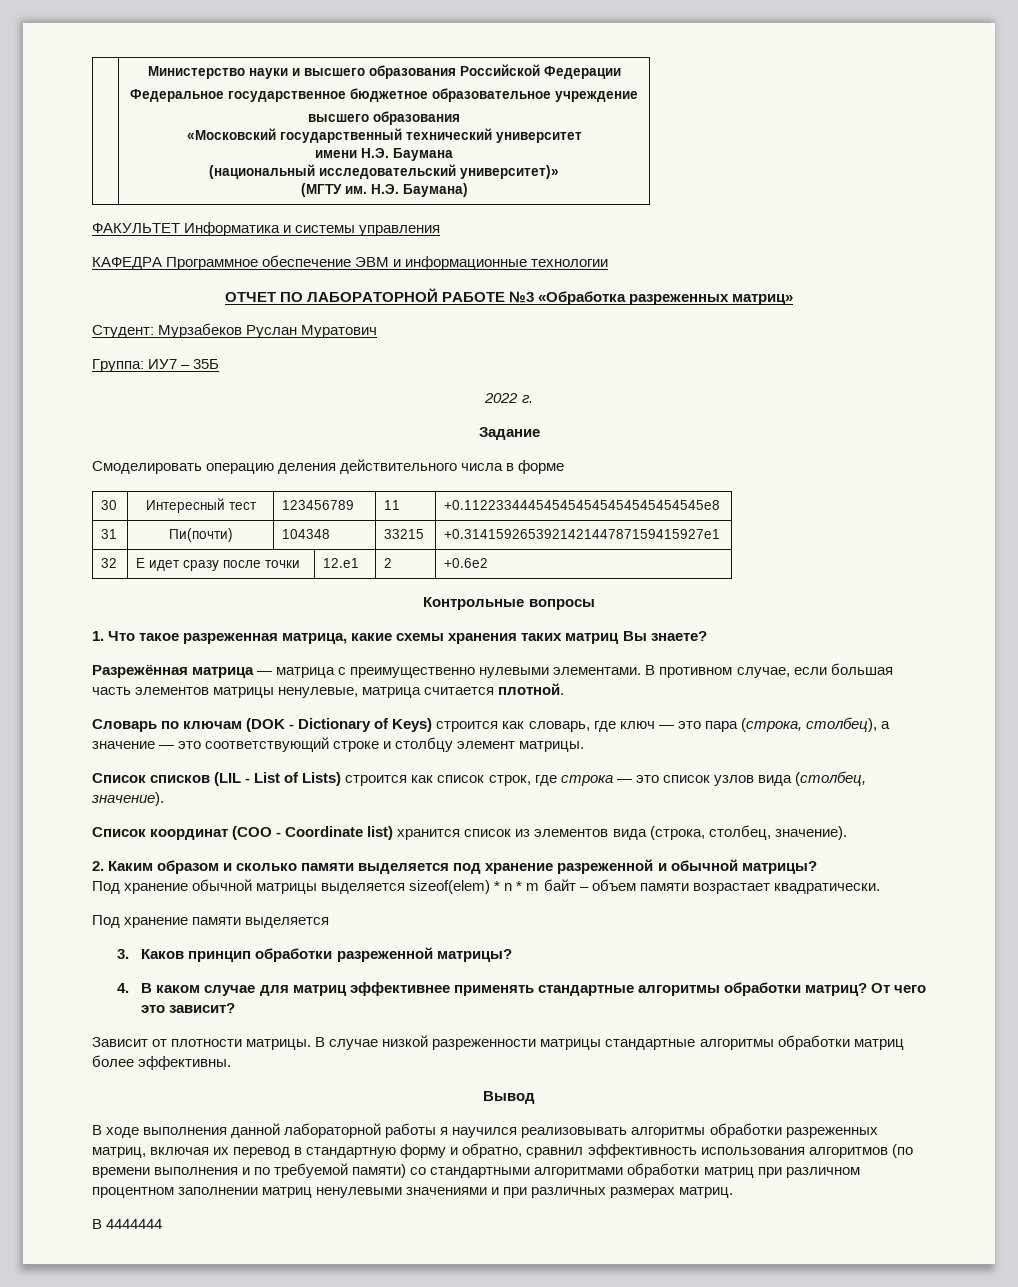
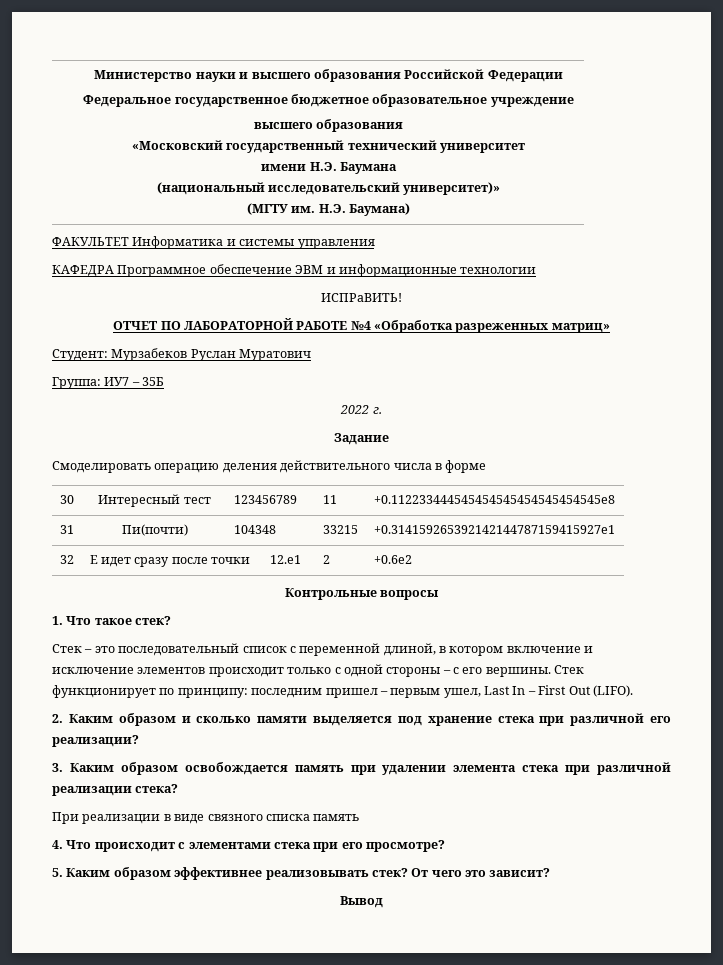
+ ИСПРаВИТЬ!
- ОТЧЕТ ПО ЛАБОРАТОРНОЙ РАБОТЕ №3 «Обработка разреженных матриц»
+ ОТЧЕТ ПО ЛАБОРАТОРНОЙ РАБОТЕ №4 «Обработка разреженных матриц»
- 1. Что такое разреженная матрица, какие схемы хранения таких матриц Вы знаете?
- Разрежённая матрица — матрица с преимущественно нулевыми элементами. В противном случае, если большая часть элементов матрицы ненулевые, матрица считается плотной.
- Словарь по ключам (DOK - Dictionary of Keys) строится как словарь, где ключ — это пара (строка, столбец), а значение — это соответствующий строке и столбцу элемент матрицы.
- Список списков (LIL - List of Lists) строится как список строк, где строка — это список узлов вида (столбец, значение).
- Список координат (COO - Coordinate list) хранится список из элементов вида (строка, столбец, значение).
+ 1. Что такое стек?
+ Стек – это последовательный список с переменной длиной, в котором включение и исключение элементов происходит только с одной стороны – с его вершины. Стек функционирует по принципу: последним пришел – первым ушел, Last In – First Out (LIFO).
- 2. Каким образом и сколько памяти выделяется под хранение разреженной и обычной матрицы?
- Под хранение обычной матрицы выделяется sizeof(elem) * n * m байт – объем памяти возрастает квадратически.
- Под хранение памяти выделяется
- 3. Каков принцип обработки разреженной матрицы?
- 4. В каком случае для матриц эффективнее применять стандартные алгоритмы обработки матриц? От чего это зависит?
- Зависит от плотности матрицы. В случае низкой разреженности матрицы стандартные алгоритмы обработки матриц более эффективны.
+ 2. Каким образом и сколько памяти выделяется под хранение стека при различной его реализации?
+ 3. Каким образом освобождается память при удалении элемента стека при различной реализации стека?
+ При реализации в виде связного списка память
+ 4. Что происходит с элементами стека при его просмотре?
+ 5. Каким образом эффективнее реализовывать стек? От чего это зависит?
  Вывод
- В ходе выполнения данной лабораторной работы я научился реализовывать алгоритмы обработки разреженных матриц, включая их перевод в стандартную форму и обратно, сравнил эффективность использования алгоритмов (по времени выполнения и по требуемой памяти) со стандартными алгоритмами обработки матриц при различном процентном заполнении матриц ненулевыми значениями и при различных размерах матриц.
- В 4444444

